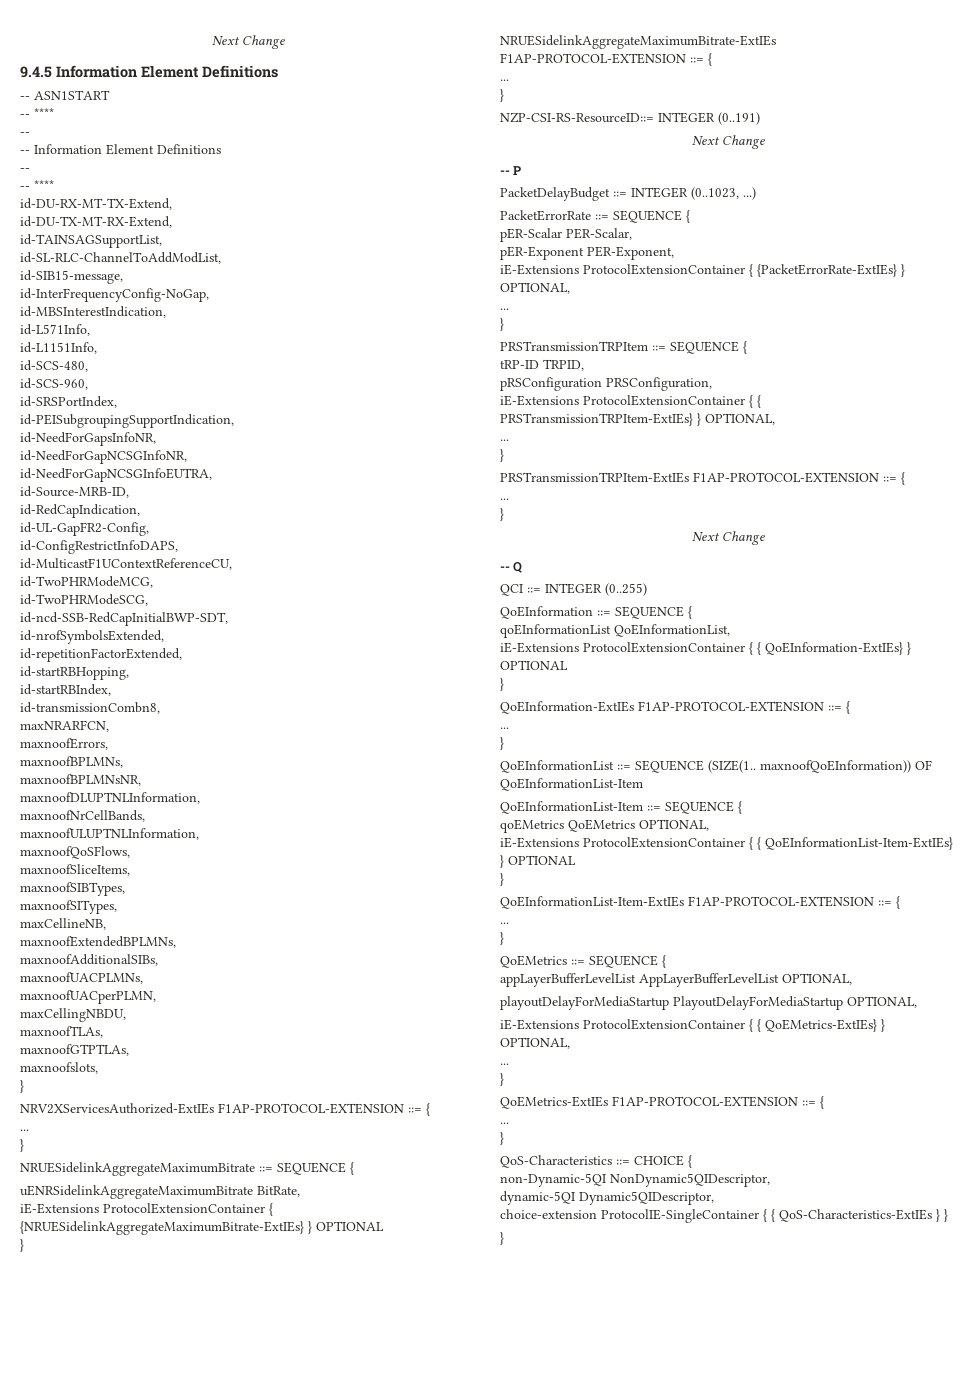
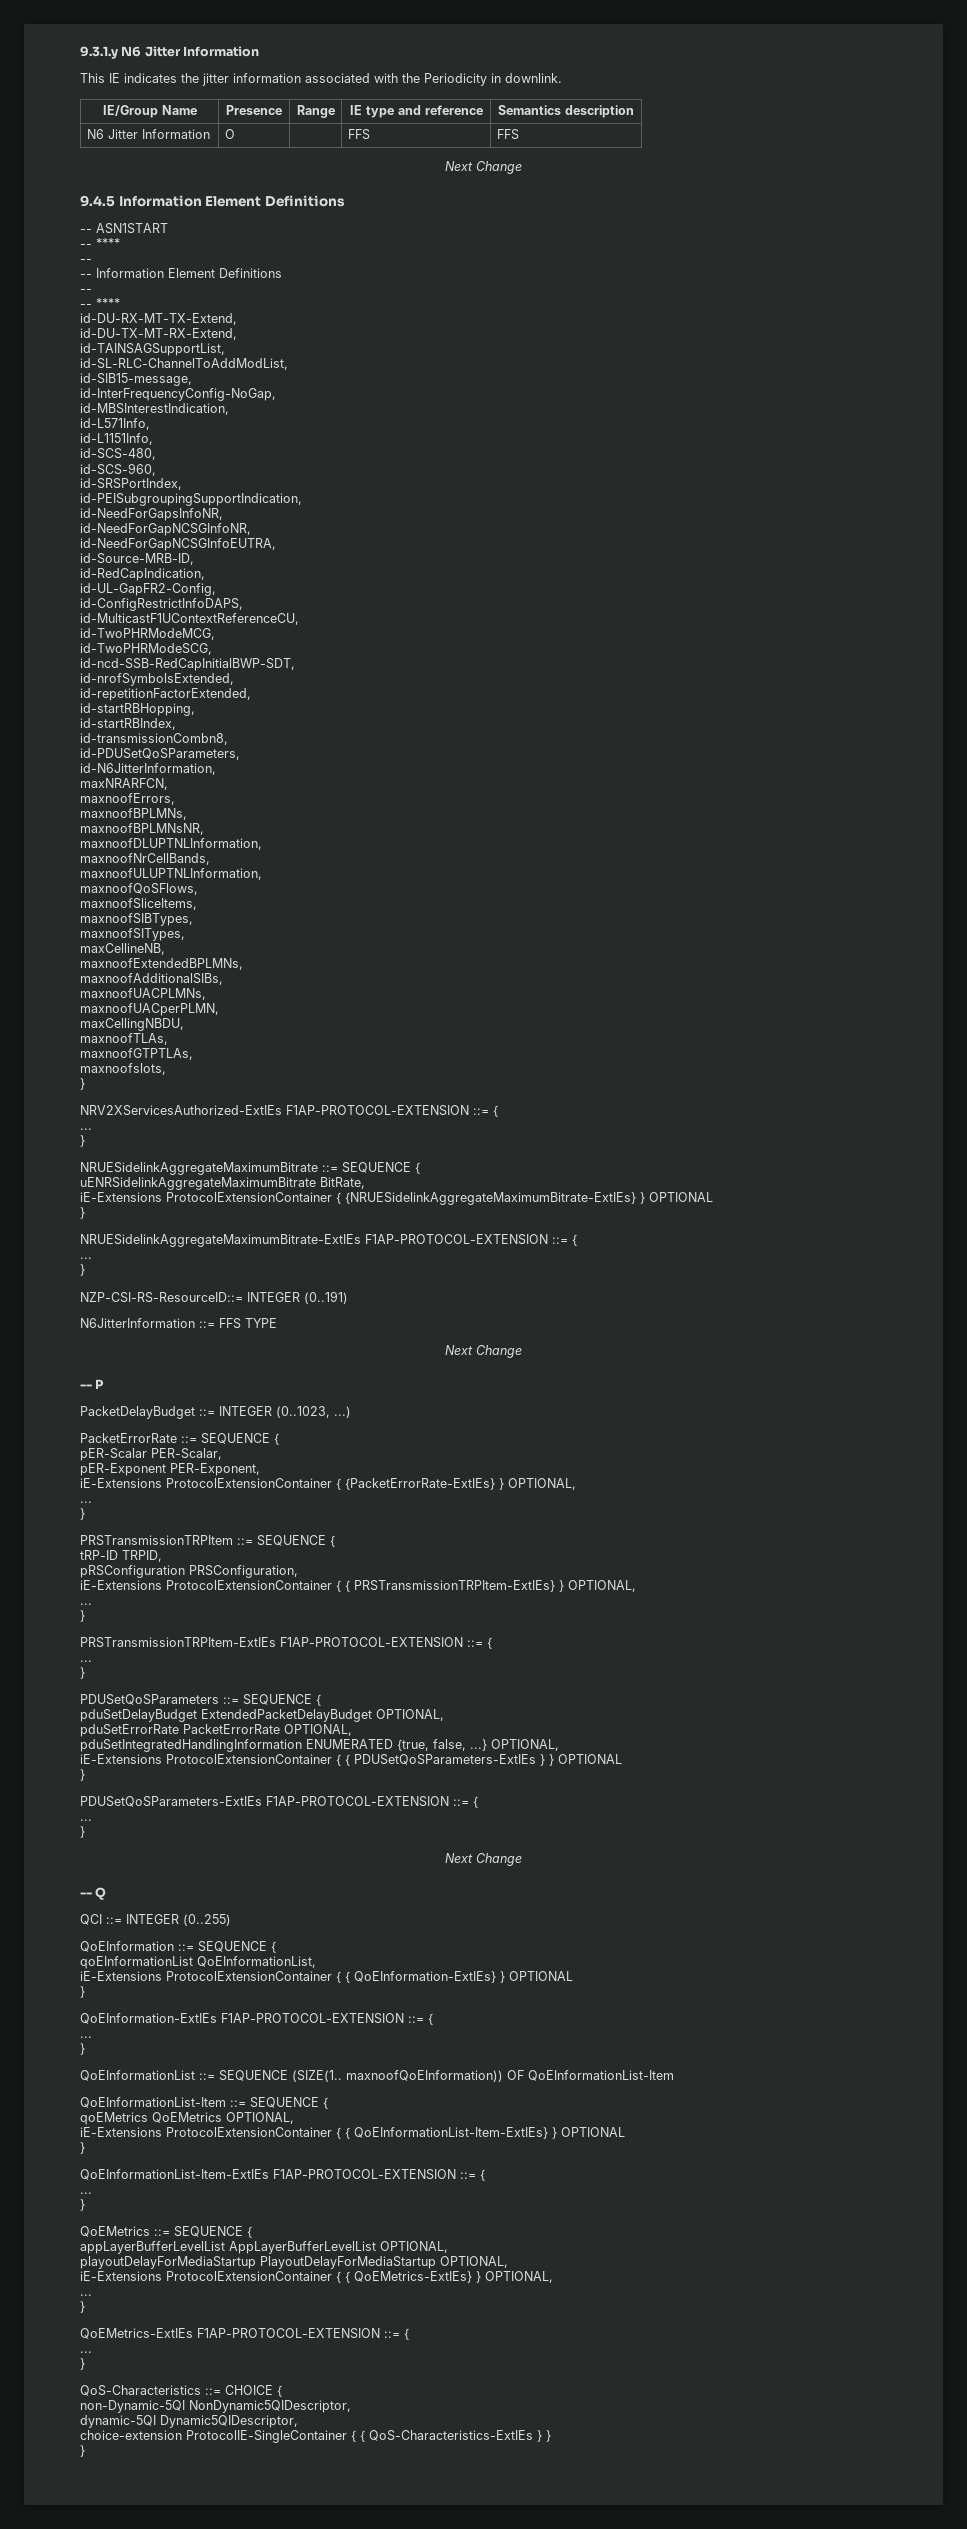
+ 9.3.1.y N6 Jitter Information
+ This IE indicates the jitter information associated with the Periodicity in downlink.
+ IE/Group Name | Presence | Range | IE type and reference | Semantics description
+ N6 Jitter Information | O | | FFS | FFS
+ id-PDUSetQoSParameters,
+ id-N6JitterInformation,
+ N6JitterInformation ::= FFS TYPE
+ PDUSetQoSParameters ::= SEQUENCE {
+ pduSetDelayBudget ExtendedPacketDelayBudget OPTIONAL,
+ pduSetErrorRate PacketErrorRate OPTIONAL,
+ pduSetIntegratedHandlingInformation ENUMERATED {true, false, ...} OPTIONAL,
+ iE-Extensions ProtocolExtensionContainer { { PDUSetQoSParameters-ExtIEs } } OPTIONAL
+ }
+ PDUSetQoSParameters-ExtIEs F1AP-PROTOCOL-EXTENSION ::= {
+ ...
+ }

